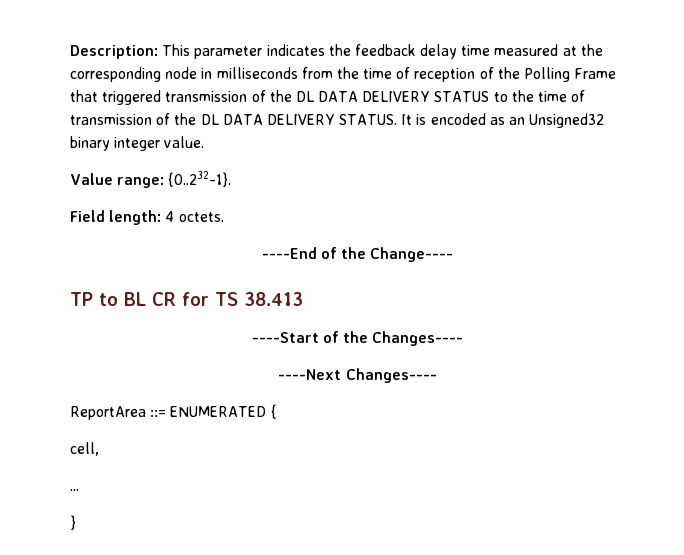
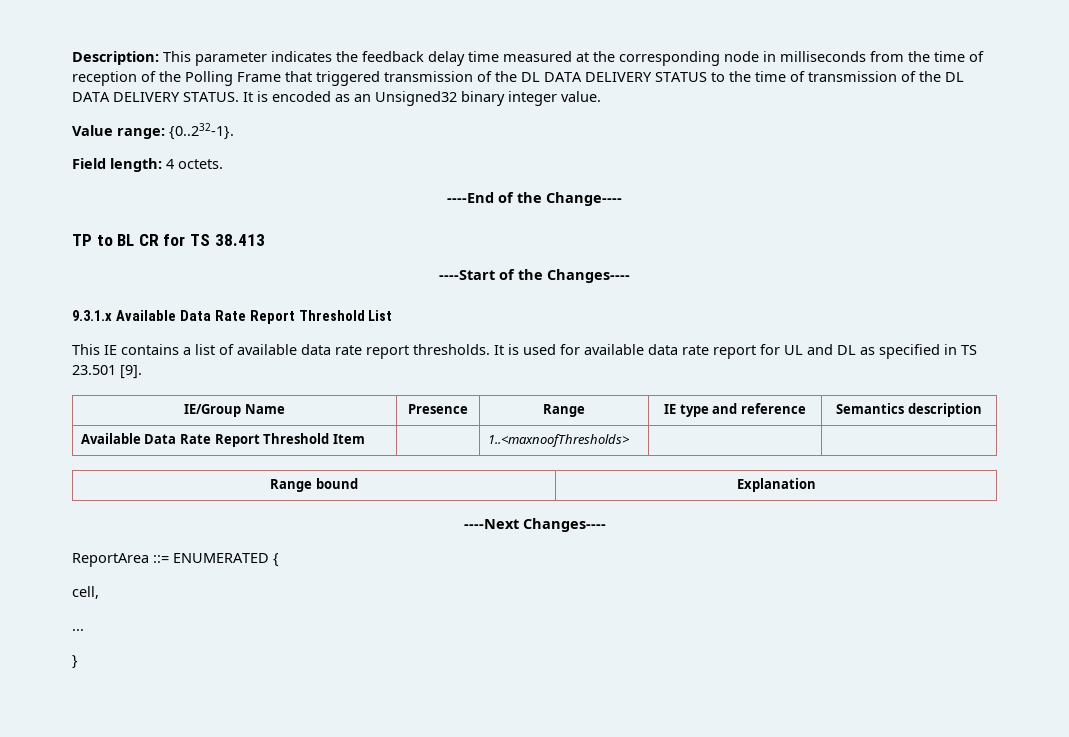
+ 9.3.1.x Available Data Rate Report Threshold List
+ This IE contains a list of available data rate report thresholds. It is used for available data rate report for UL and DL as specified in TS 23.501 [9].
+ IE/Group Name | Presence | Range | IE type and reference | Semantics description
+ Available Data Rate Report Threshold Item | | 1..<maxnoofThresholds> | |
+ Range bound | Explanation

